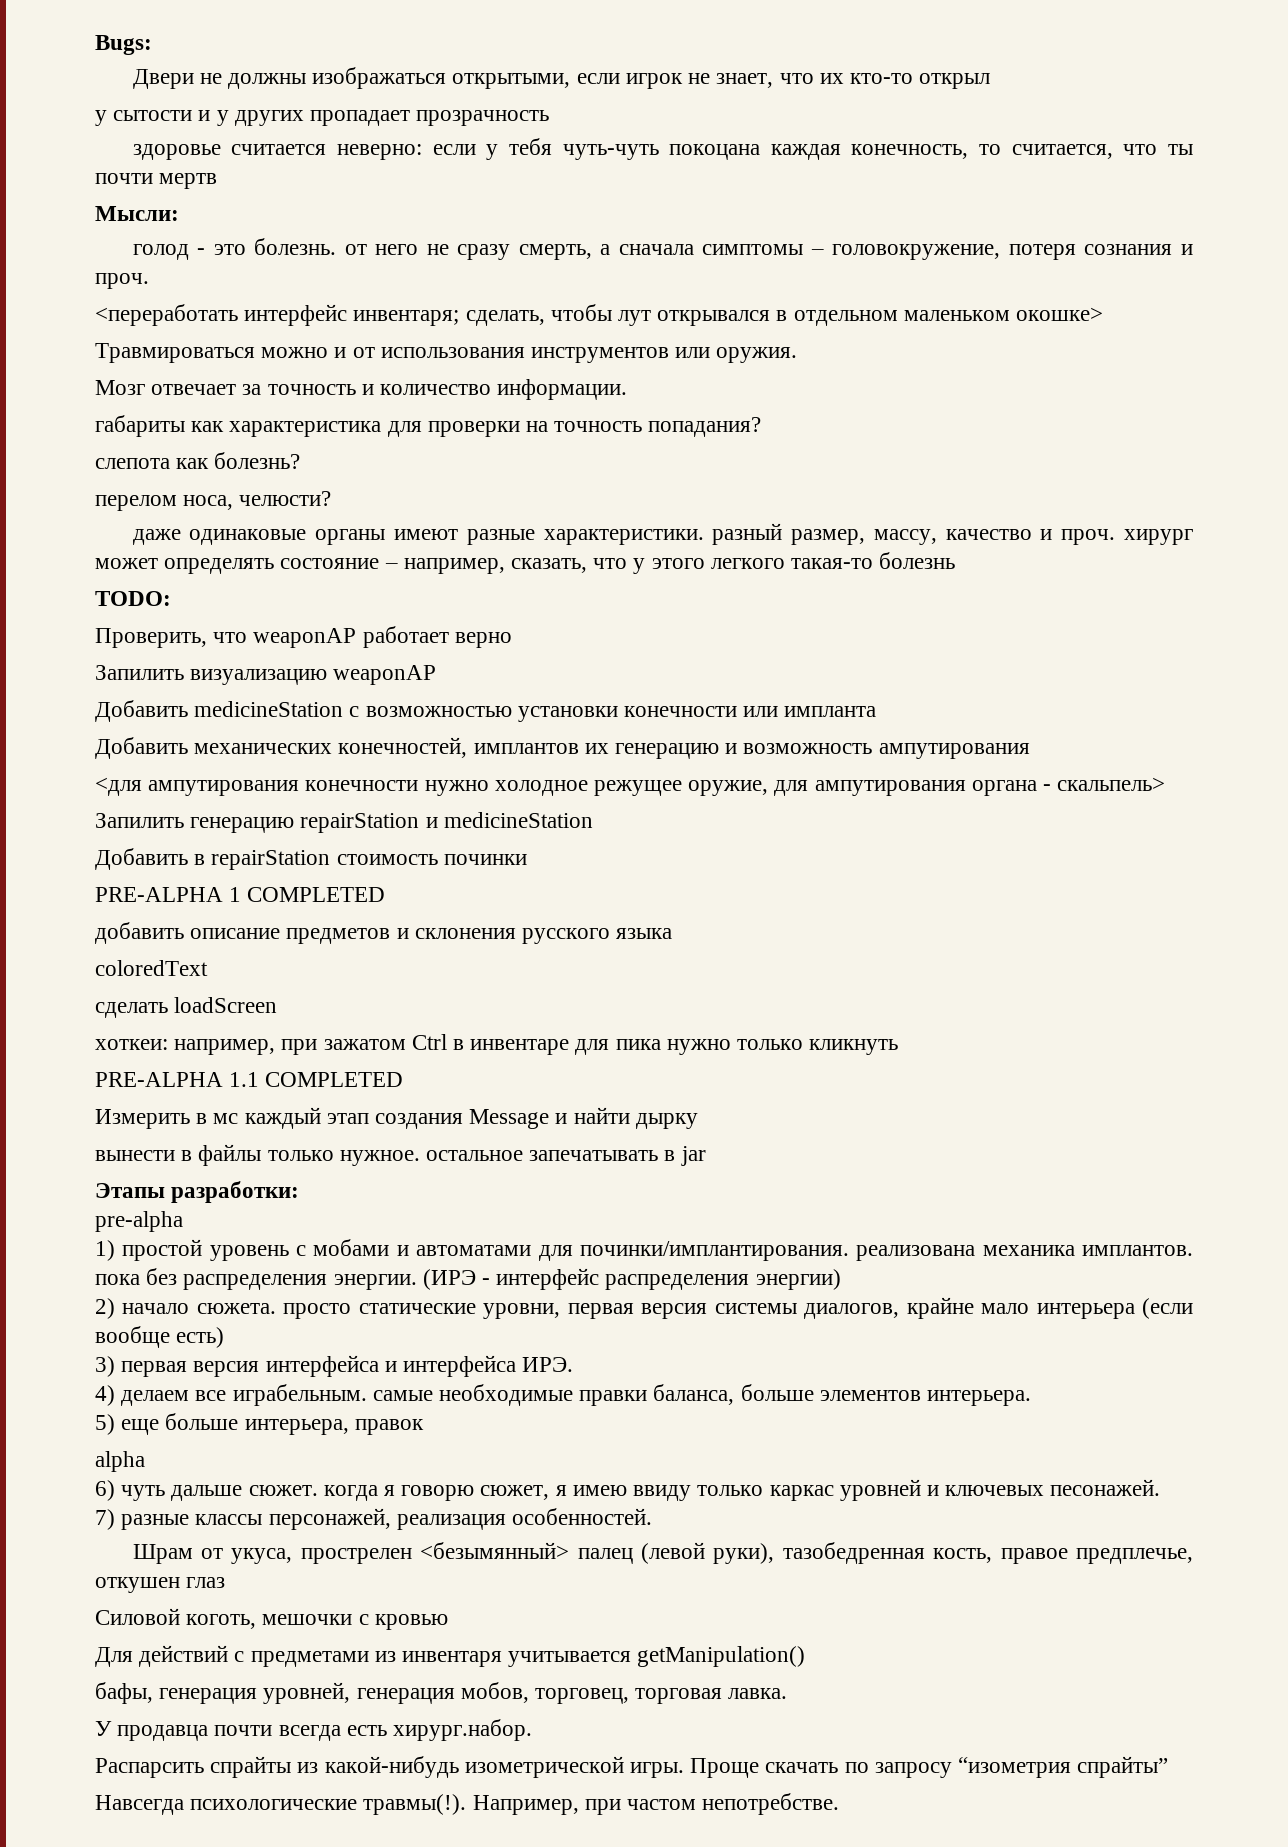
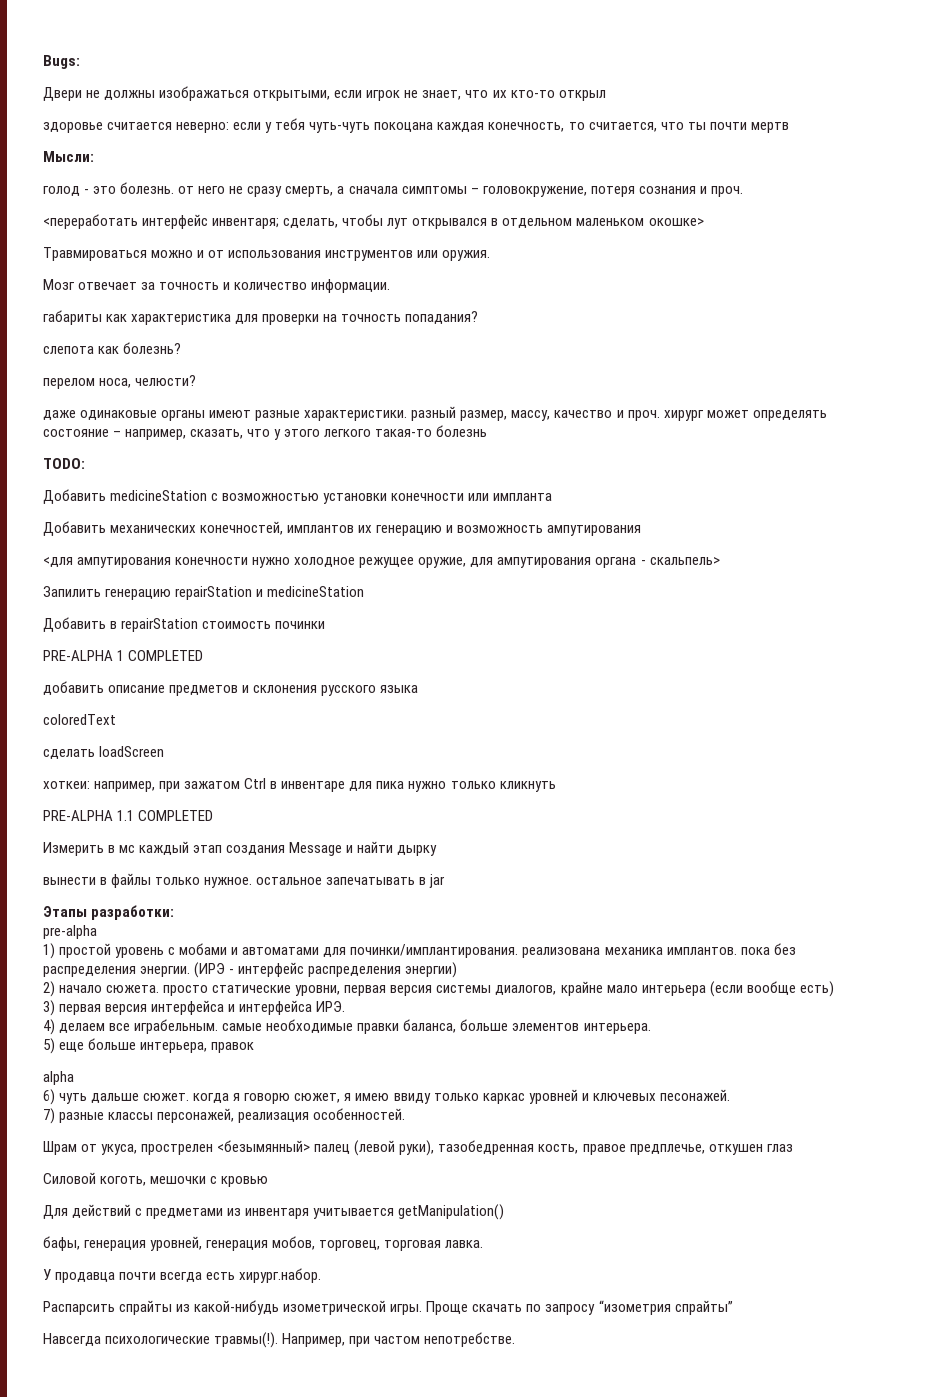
- у сытости и у других пропадает прозрачность
- Проверить, что weaponAP работает верно
- Запилить визуализацию weaponAP

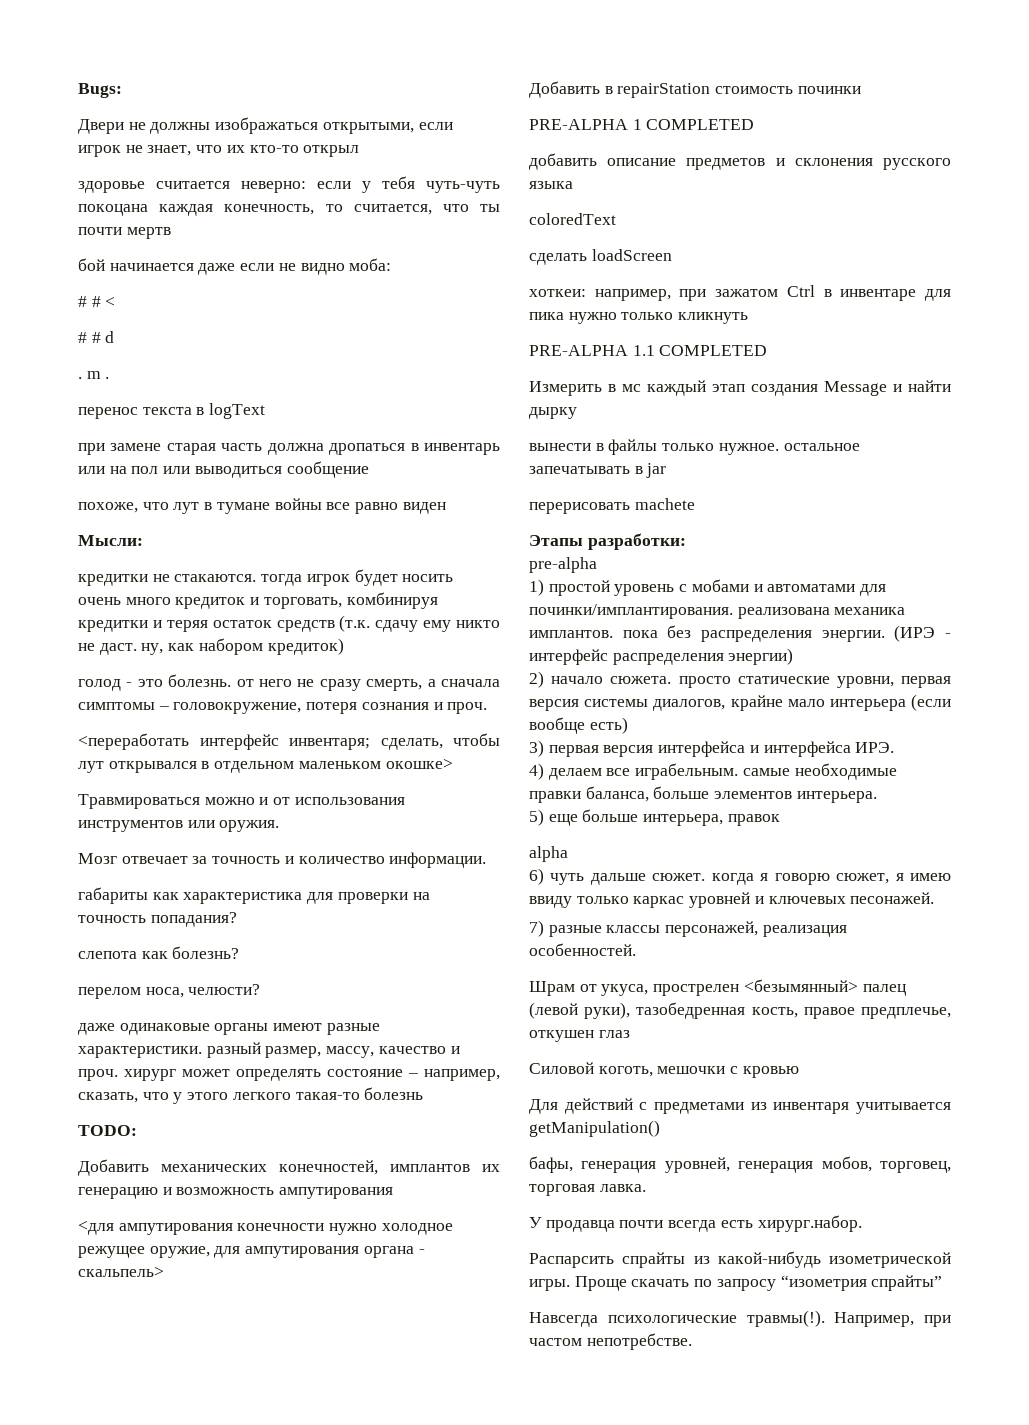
+ бой начинается даже если не видно моба:
+ # # <
+ # # d
+ . m .
+ перенос текста в logText
+ при замене старая часть должна дропаться в инвентарь или на пол или выводиться сообщение
+ похоже, что лут в тумане войны все равно виден
  Мысли:
+ кредитки не стакаются. тогда игрок будет носить очень много кредиток и торговать, комбинируя кредитки и теряя остаток средств (т.к. сдачу ему никто не даст. ну, как набором кредиток)
- Добавить medicineStation с возможностью установки конечности или импланта
- Запилить генерацию repairStation и medicineStation
+ перерисовать machete

